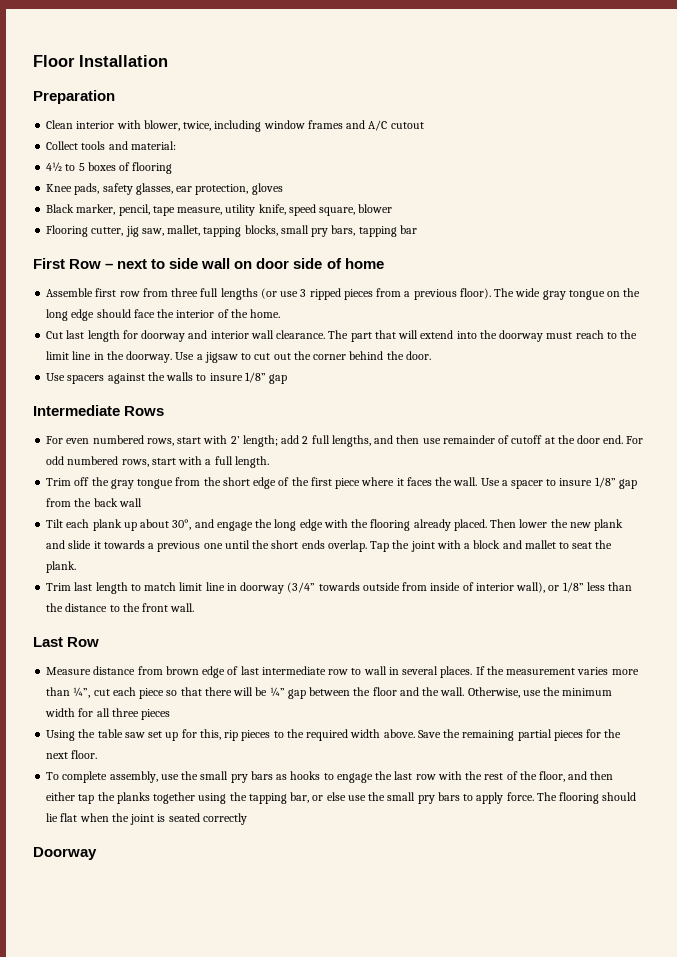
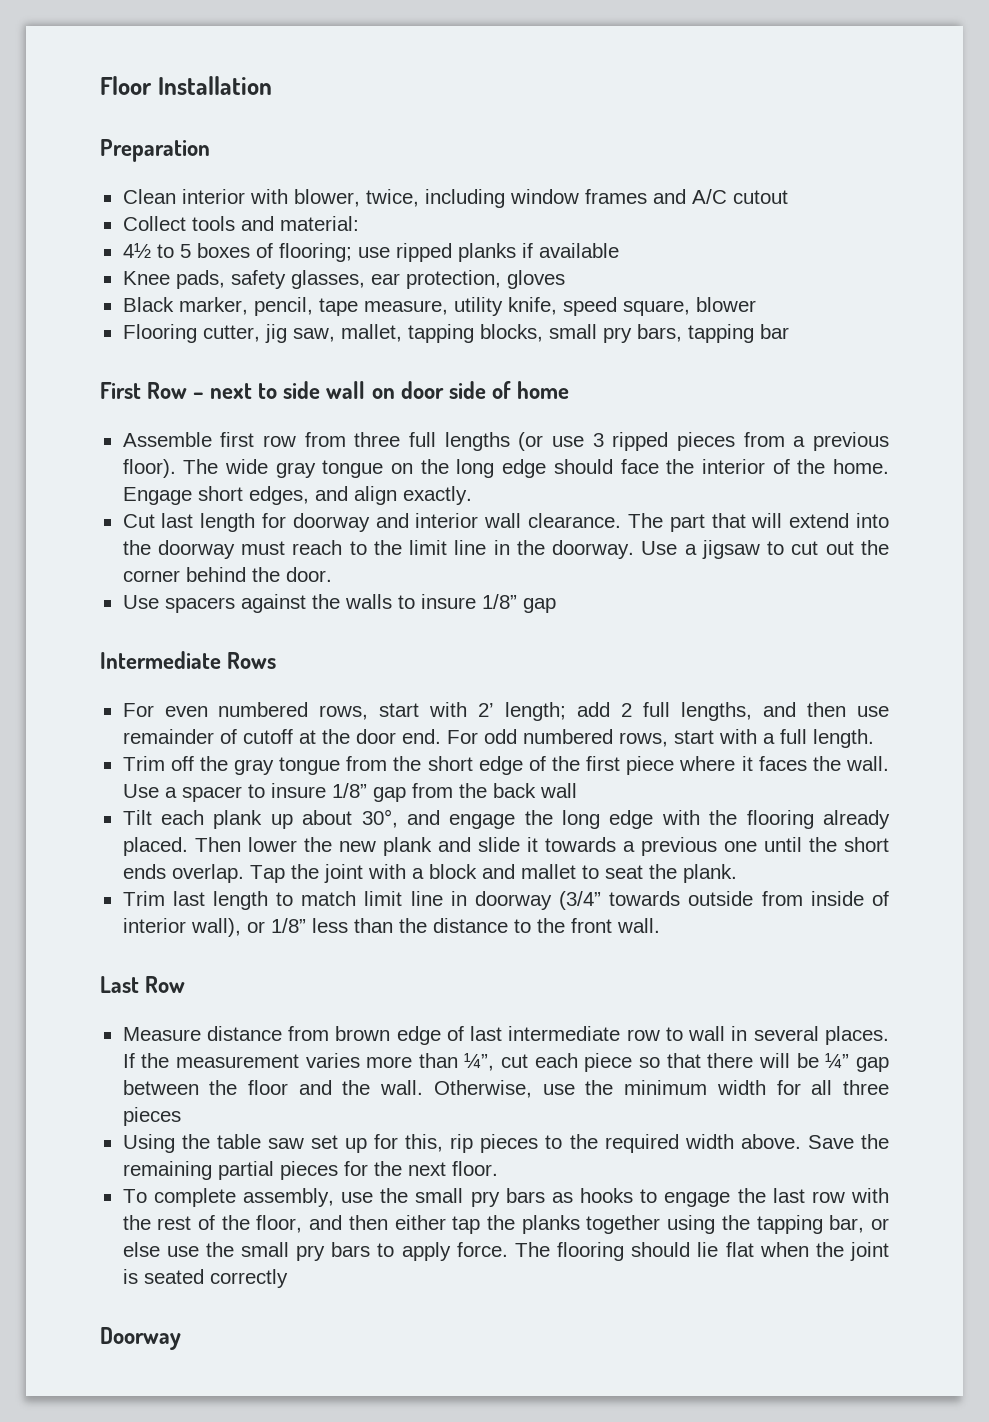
- 4½ to 5 boxes of flooring
+ 4½ to 5 boxes of flooring; use ripped planks if available
+ Engage short edges, and align exactly.

